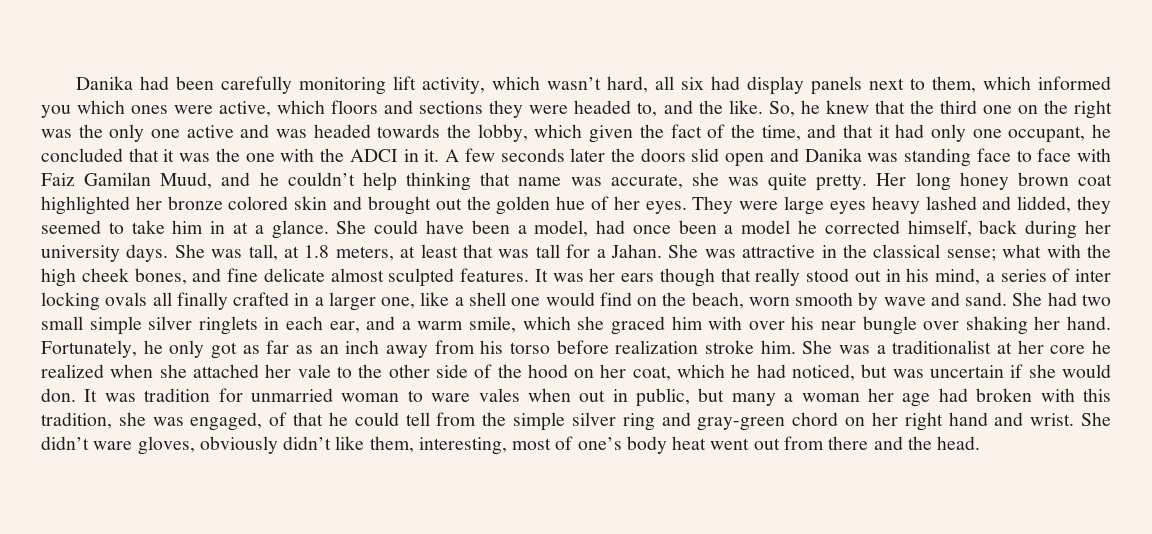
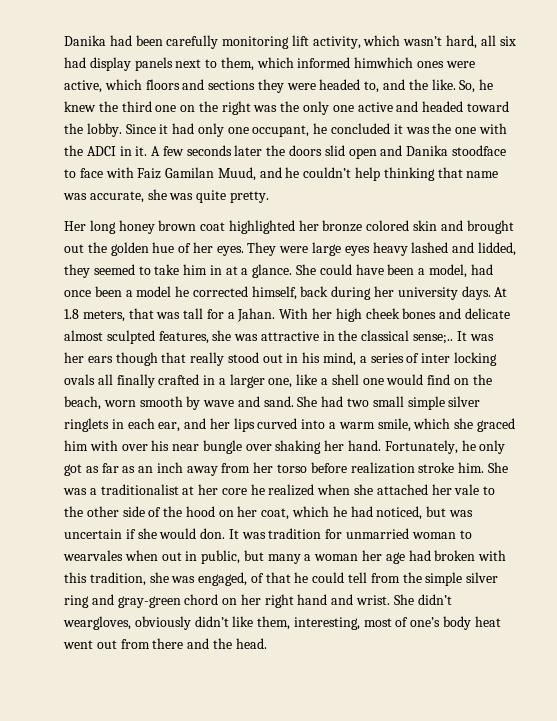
- Danika had been carefully monitoring lift activity, which wasn’t hard, all six had display panels next to them, which informed you which ones were active, which floors and sections they were headed to, and the like.
+ Danika had been carefully monitoring lift activity, which wasn’t hard, all six had display panels next to them, which informed himwhich ones were active, which floors and sections they were headed to, and the like.
- So, he knew that the third one on the right was the only one active and was headed towards the lobby, which given the fact of the time, and that it had only one occupant, he concluded that it was the one with the ADCI in it.
+ So, he knew the third one on the right was the only one active and headed toward the lobby. Since it had only one occupant, he concluded it was the one with the ADCI in it.
- A few seconds later the doors slid open and Danika was standing face to face with Faiz Gamilan Muud, and he couldn’t help thinking that name was accurate, she was quite pretty. Her long honey brown coat highlighted her bronze colored skin and brought out the golden hue of her eyes.
+ A few seconds later the doors slid open and Danika stoodface to face with Faiz Gamilan Muud, and he couldn’t help thinking that name was accurate, she was quite pretty.
+ Her long honey brown coat highlighted her bronze colored skin and brought out the golden hue of her eyes.
- She was tall, at 1.8 meters, at least that was tall for a Jahan.
+ At 1.8 meters, that was tall for a Jahan.
- She was attractive in the classical sense; what with the high cheek bones, and fine delicate almost sculpted features.
+ With her high cheek bones and delicate almost sculpted features, she was attractive in the classical sense;..
- She had two small simple silver ringlets in each ear, and a warm smile, which she graced him with over his near bungle over shaking her hand.
+ She had two small simple silver ringlets in each ear, and her lips curved into a warm smile, which she graced him with over his near bungle over shaking her hand.
- Fortunately, he only got as far as an inch away from his torso before realization stroke him.
+ Fortunately, he only got as far as an inch away from her torso before realization stroke him.
- It was tradition for unmarried woman to ware vales when out in public, but many a woman her age had broken with this tradition, she was engaged, of that he could tell from the simple silver ring and gray-green chord on her right hand and wrist.
+ It was tradition for unmarried woman to wearvales when out in public, but many a woman her age had broken with this tradition, she was engaged, of that he could tell from the simple silver ring and gray-green chord on her right hand and wrist.
- She didn’t ware gloves, obviously didn’t like them, interesting, most of one’s body heat went out from there and the head.
+ She didn’t weargloves, obviously didn’t like them, interesting, most of one’s body heat went out from there and the head.

